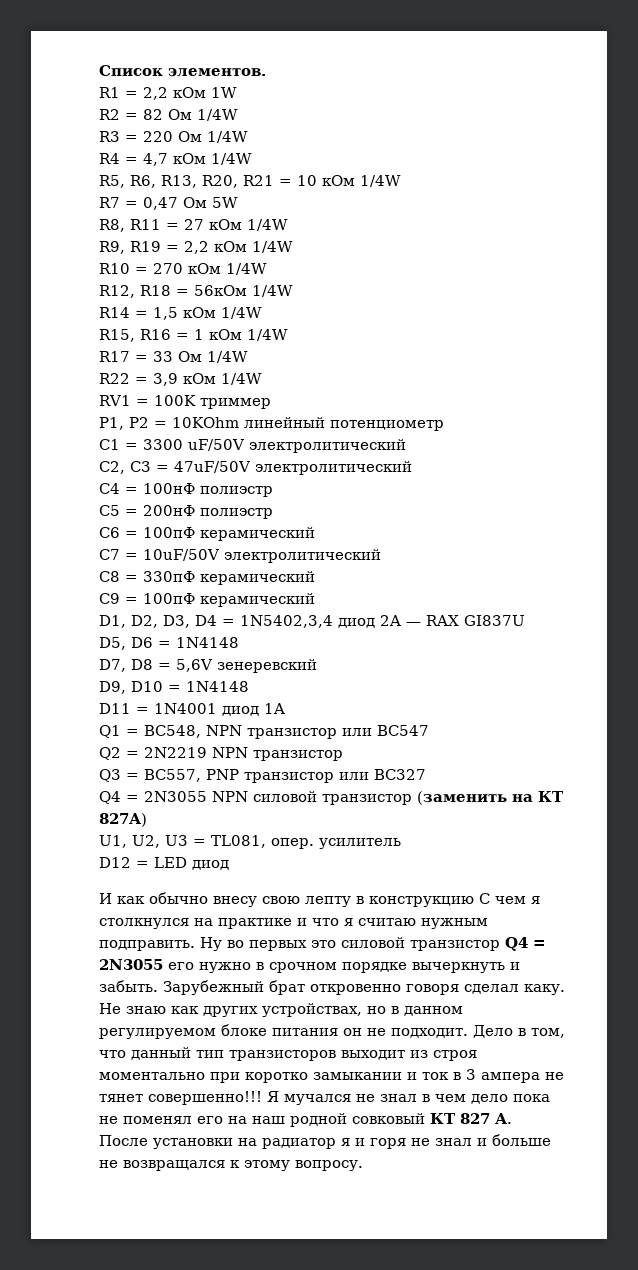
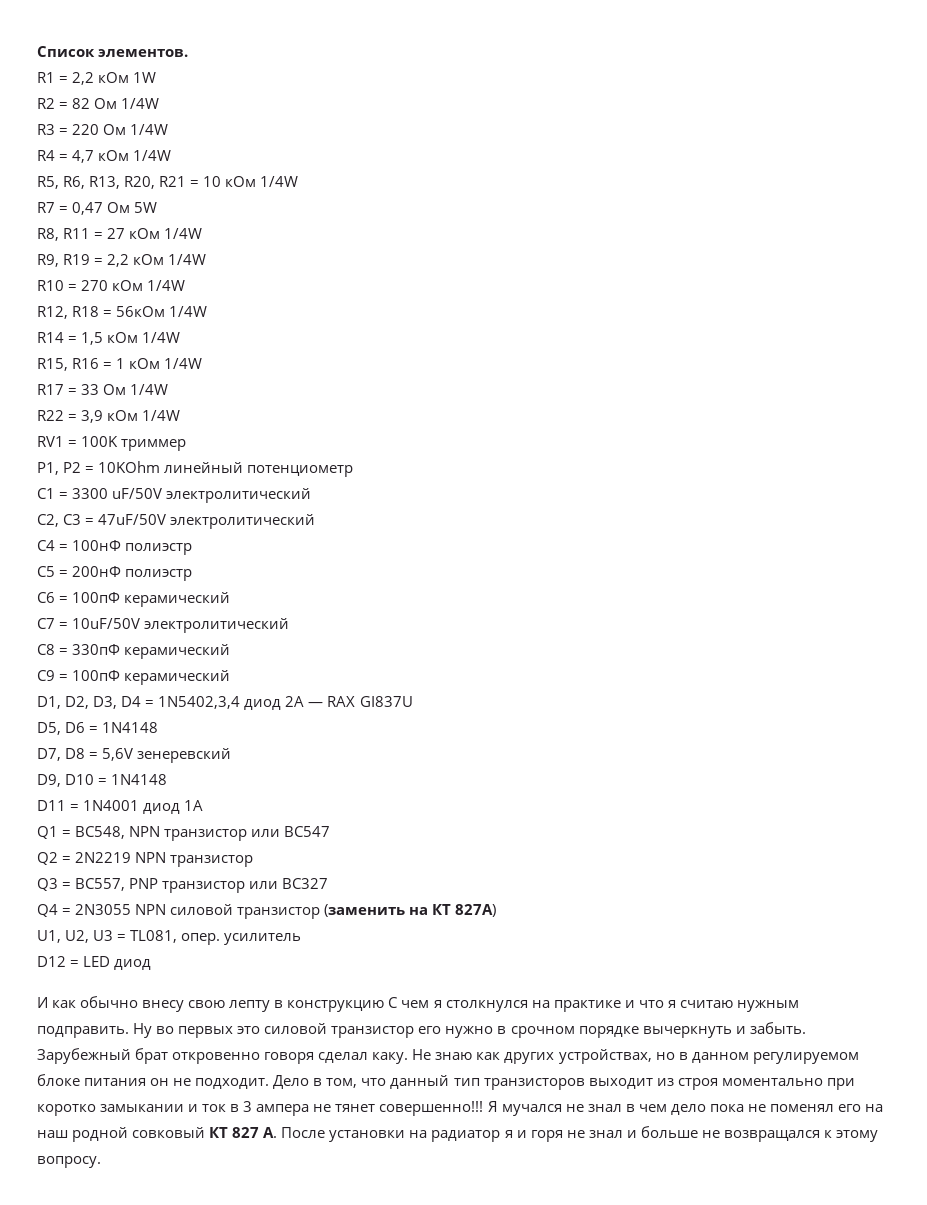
- Ну во первых это силовой транзистор Q4 = 2N3055 его нужно в срочном порядке вычеркнуть и забыть.
+ Ну во первых это силовой транзистор его нужно в срочном порядке вычеркнуть и забыть.

